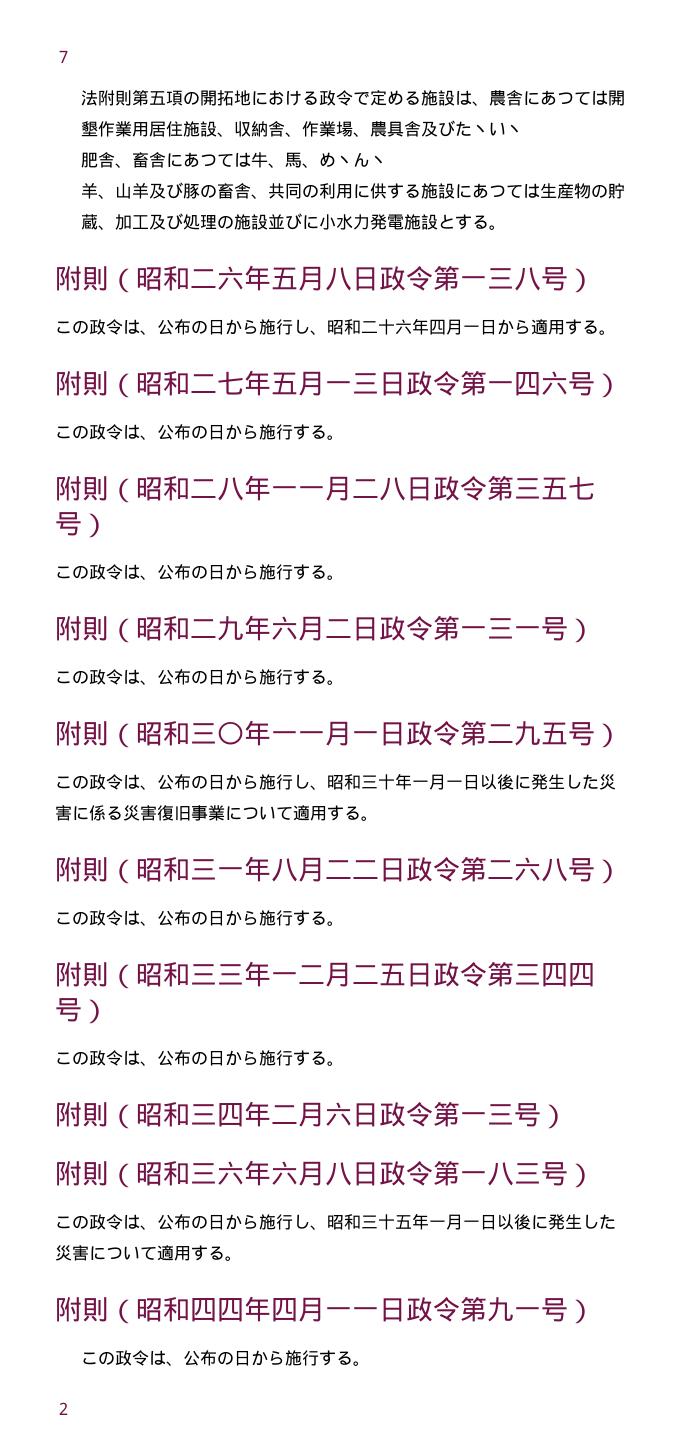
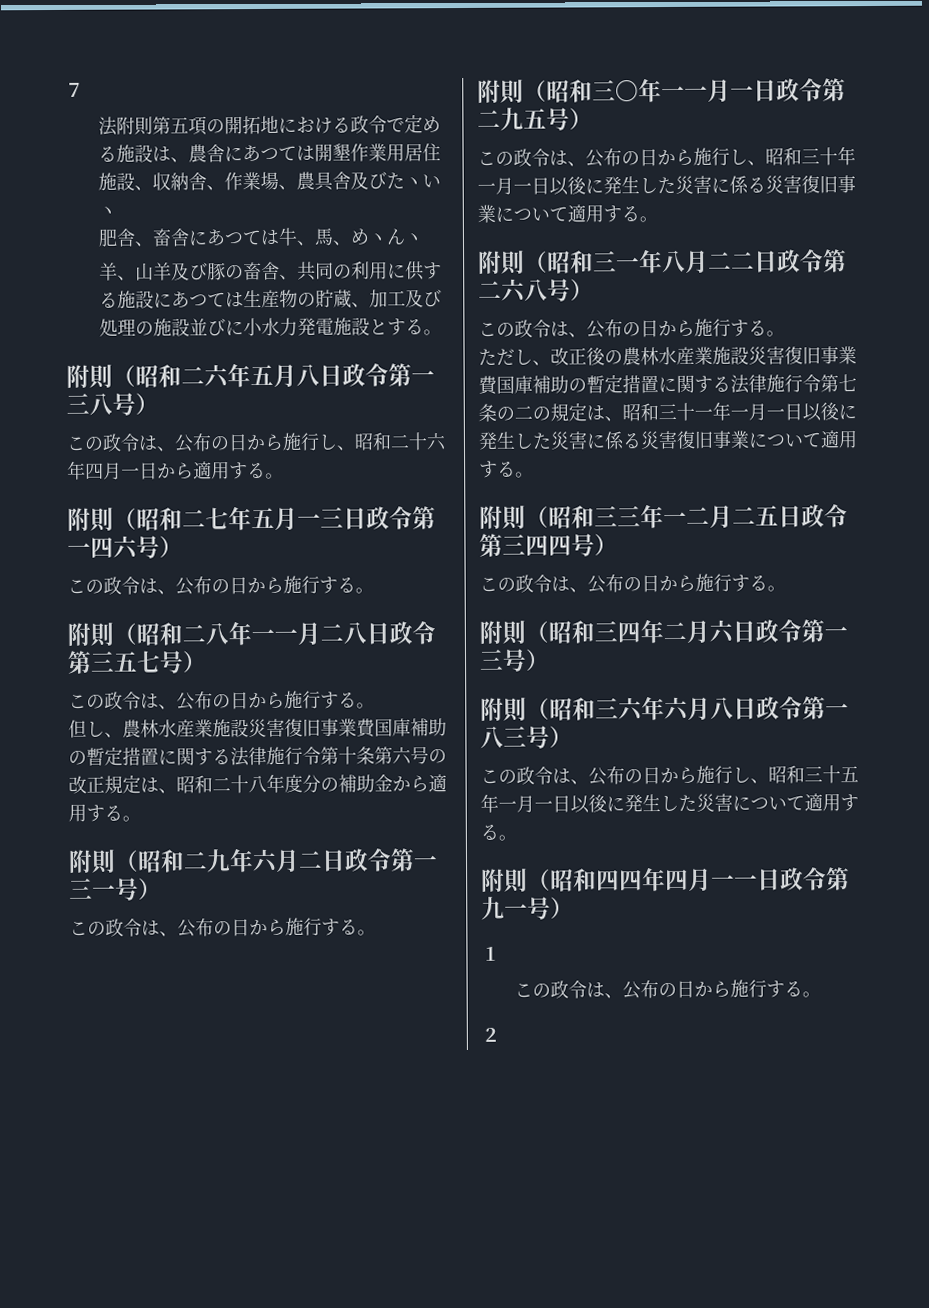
+ 但し、農林水産業施設災害復旧事業費国庫補助の暫定措置に関する法律施行令第十条第六号の改正規定は、昭和二十八年度分の補助金から適用する。
+ ただし、改正後の農林水産業施設災害復旧事業費国庫補助の暫定措置に関する法律施行令第七条の二の規定は、昭和三十一年一月一日以後に発生した災害に係る災害復旧事業について適用する。
+ １

